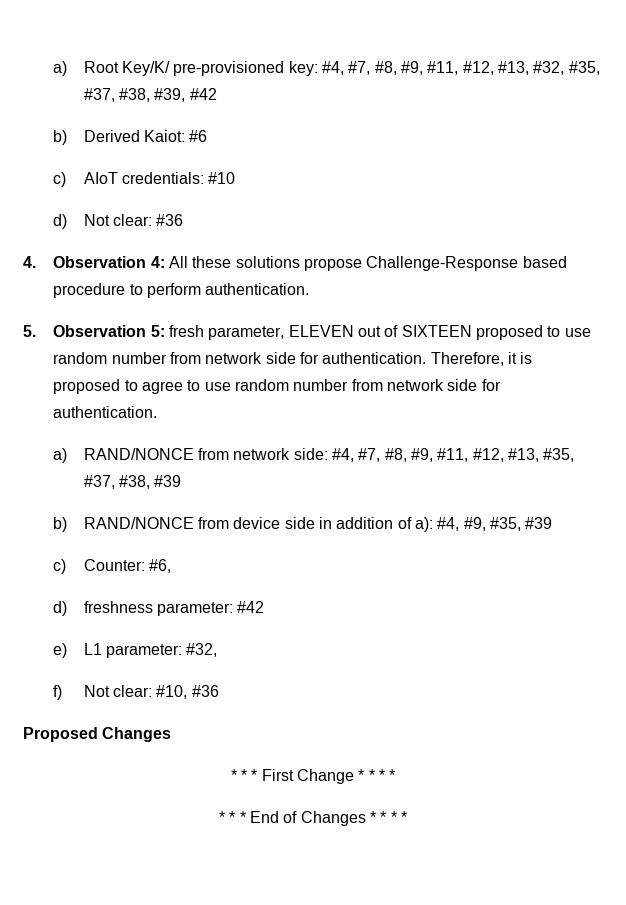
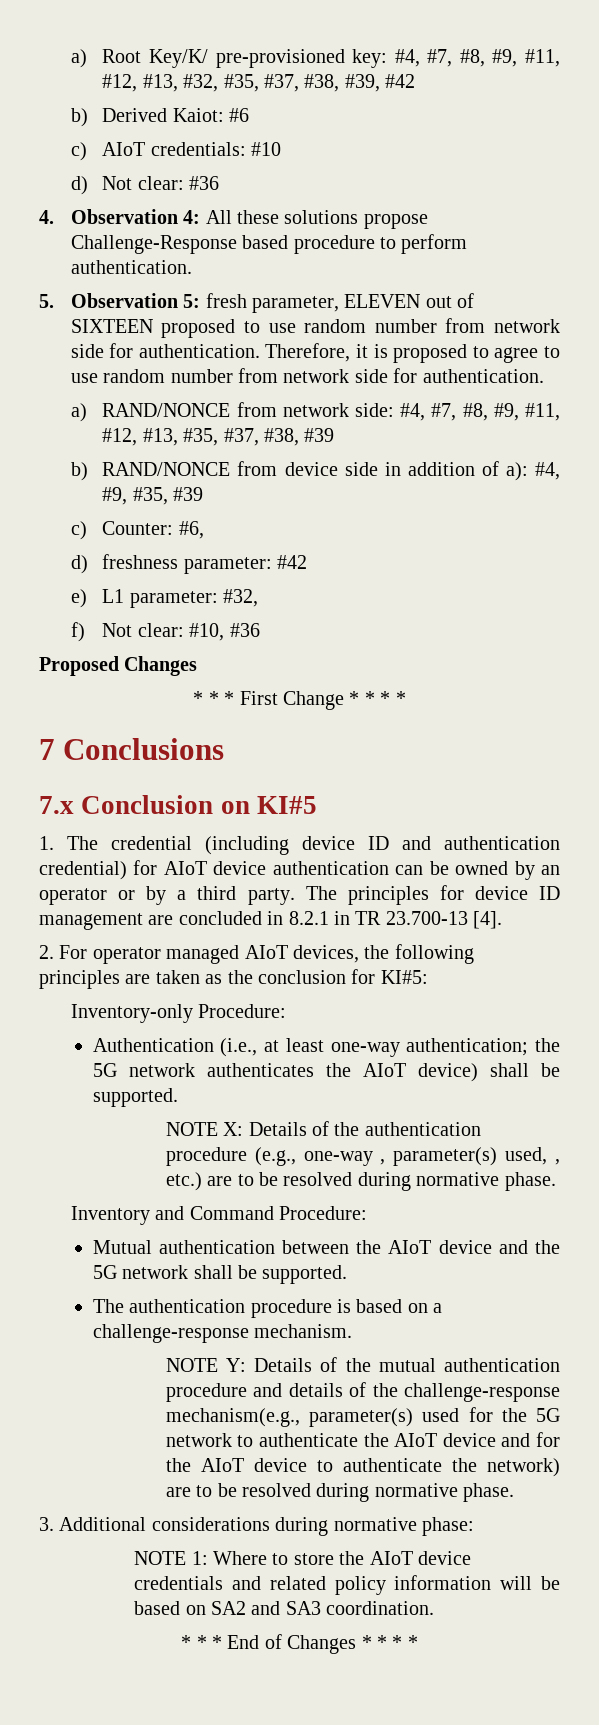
+ 7 Conclusions
+ 7.x Conclusion on KI#5
+ 1. The credential (including device ID and authentication credential) for AIoT device authentication can be owned by an operator or by a third party. The principles for device ID management are concluded in 8.2.1 in TR 23.700-13 [4].
+ 2. For operator managed AIoT devices, the following principles are taken as the conclusion for KI#5:
+ Inventory-only Procedure:
+ Authentication (i.e., at least one-way authentication; the 5G network authenticates the AIoT device) shall be supported.
+ NOTE X: Details of the authentication procedure (e.g., one-way , parameter(s) used, , etc.) are to be resolved during normative phase.
+ Inventory and Command Procedure:
+ Mutual authentication between the AIoT device and the 5G network shall be supported.
+ The authentication procedure is based on a challenge-response mechanism.
+ NOTE Y: Details of the mutual authentication procedure and details of the challenge-response mechanism(e.g., parameter(s) used for the 5G network to authenticate the AIoT device and for the AIoT device to authenticate the network) are to be resolved during normative phase.
+ 3. Additional considerations during normative phase:
+ NOTE 1: Where to store the AIoT device credentials and related policy information will be based on SA2 and SA3 coordination.

